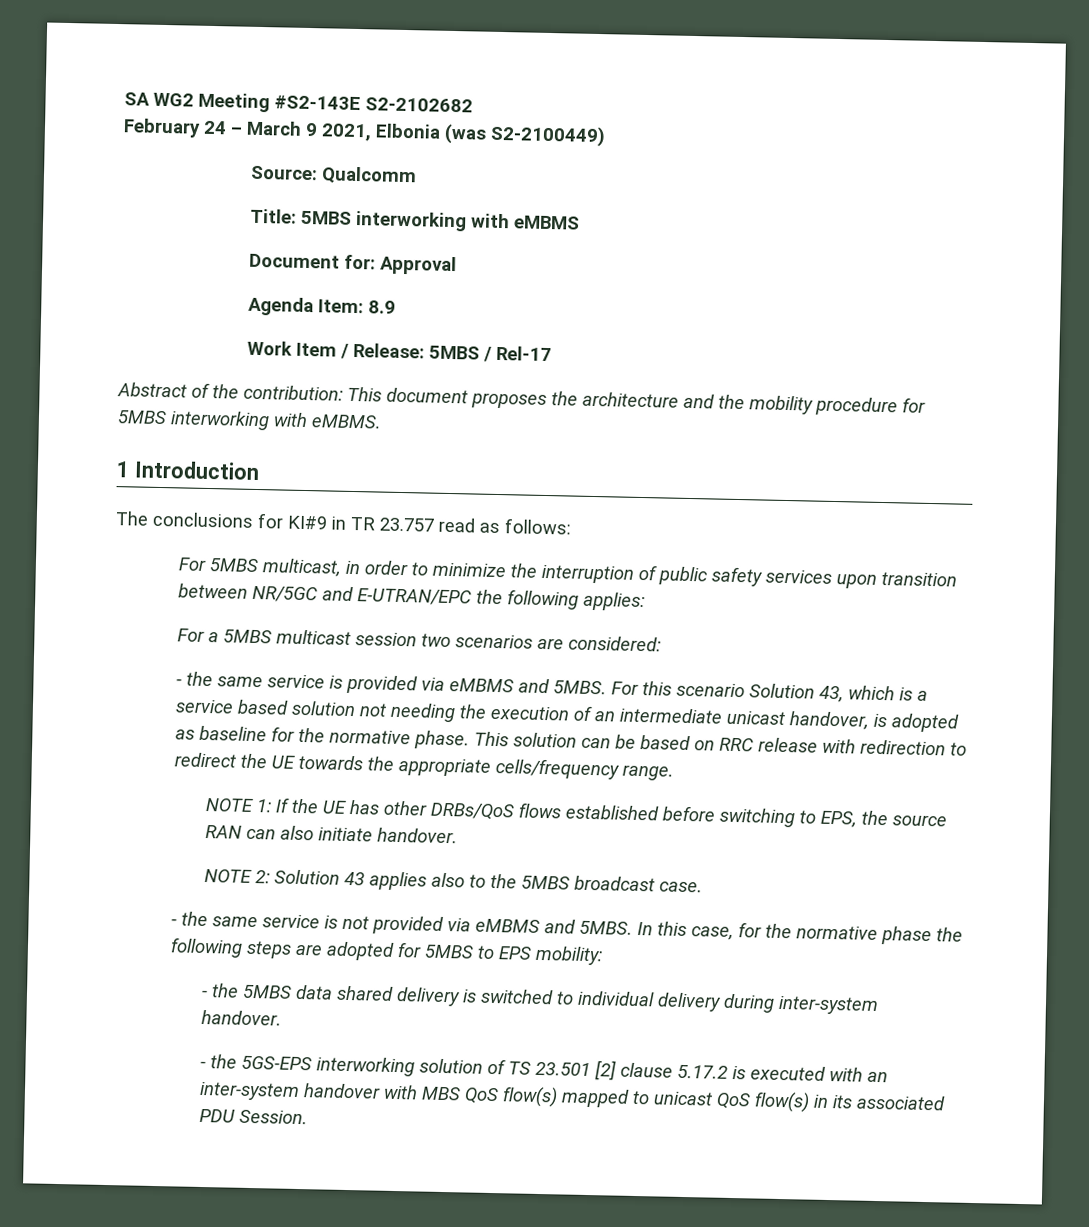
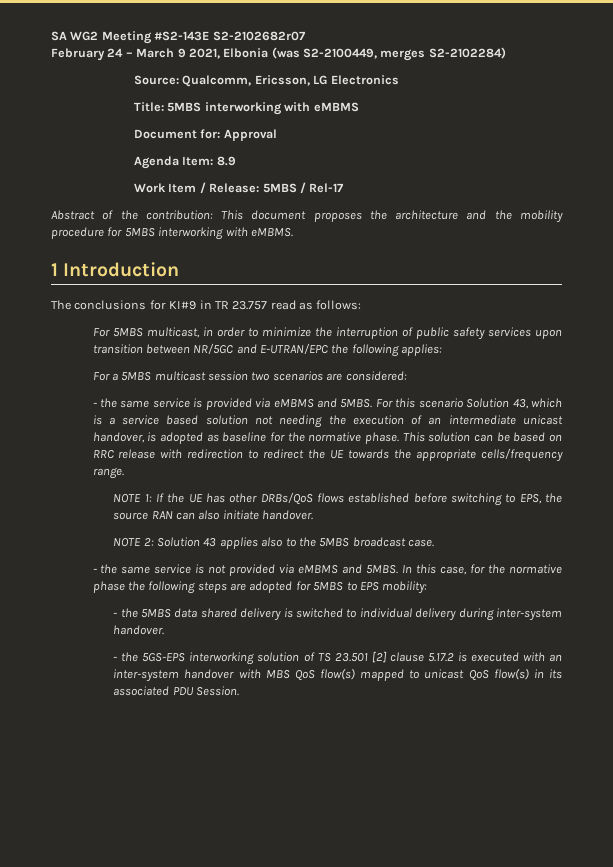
- SA WG2 Meeting #S2-143E S2-2102682
+ SA WG2 Meeting #S2-143E S2-2102682r07
- February 24 – March 9 2021, Elbonia (was S2-2100449)
- Source: Qualcomm
+ February 24 – March 9 2021, Elbonia (was S2-2100449, merges S2-2102284)
+ Source: Qualcomm, Ericsson, LG Electronics

